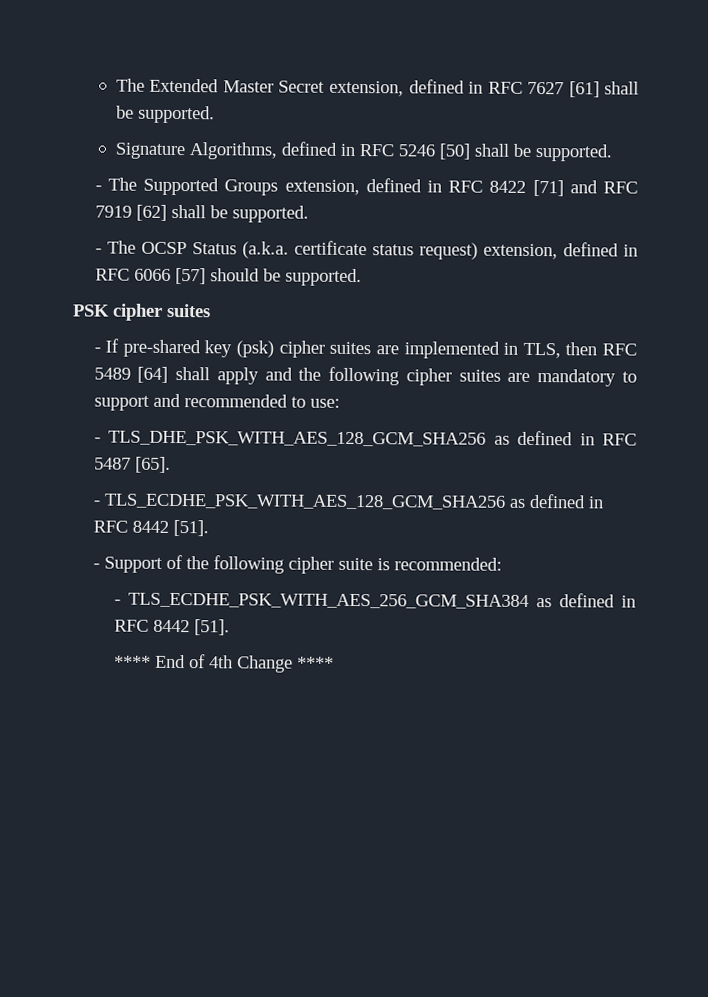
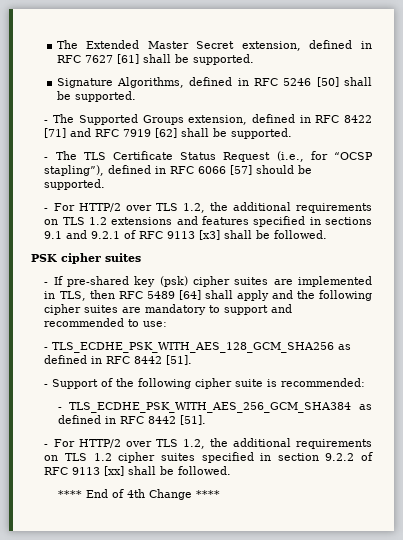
- - The OCSP Status (a.k.a. certificate status request) extension, defined in RFC 6066 [57] should be supported.
+ - The TLS Certificate Status Request (i.e., for “OCSP stapling”), defined in RFC 6066 [57] should be supported.
+ - For HTTP/2 over TLS 1.2, the additional requirements on TLS 1.2 extensions and features specified in sections 9.1 and 9.2.1 of RFC 9113 [x3] shall be followed.
- - TLS_DHE_PSK_WITH_AES_128_GCM_SHA256 as defined in RFC 5487 [65].
+ - For HTTP/2 over TLS 1.2, the additional requirements on TLS 1.2 cipher suites specified in section 9.2.2 of RFC 9113 [xx] shall be followed.

